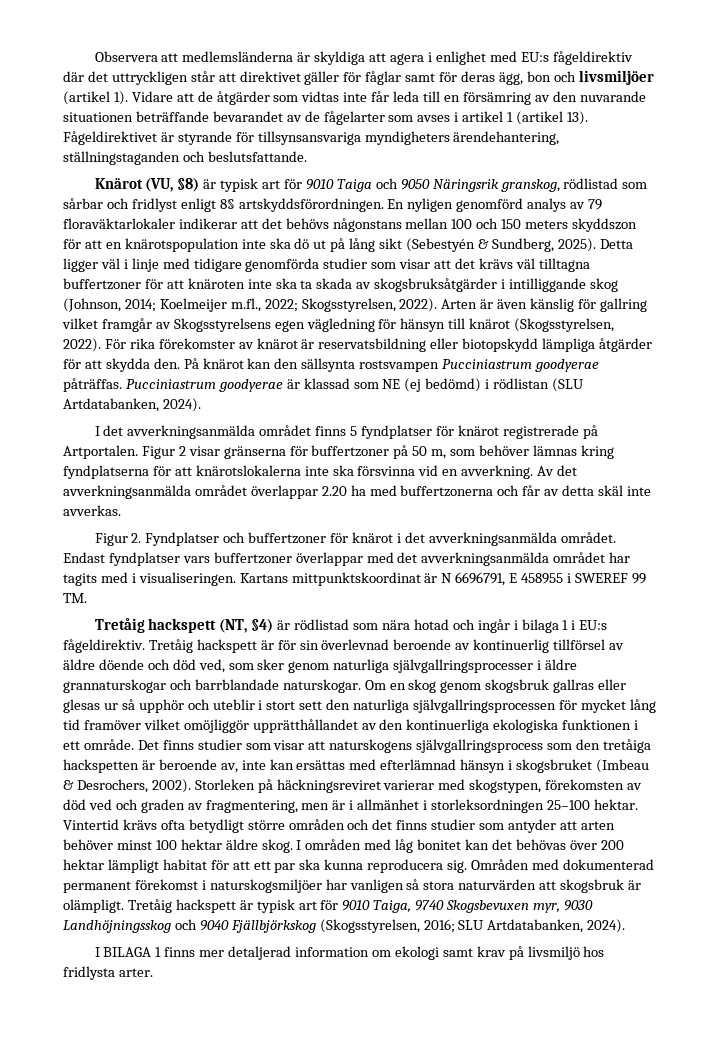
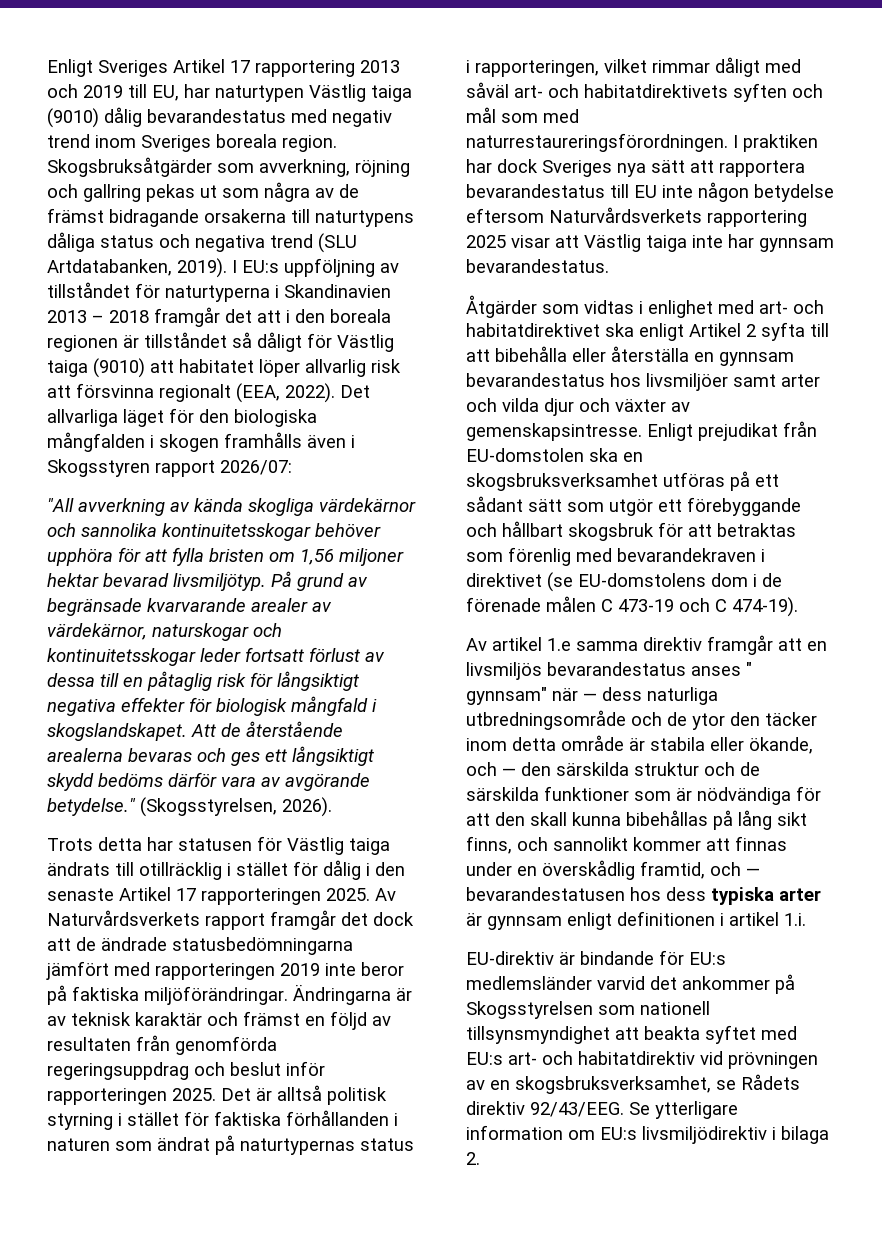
- Observera att medlemsländerna är skyldiga att agera i enlighet med EU:s fågeldirektiv där det uttryckligen står att direktivet gäller för fåglar samt för deras ägg, bon och livsmiljöer (artikel 1). Vidare att de åtgärder som vidtas inte får leda till en försämring av den nuvarande situationen beträffande bevarandet av de fågelarter som avses i artikel 1 (artikel 13). Fågeldirektivet är styrande för tillsynsansvariga myndigheters ärendehantering, ställningstaganden och beslutsfattande.
- Knärot (VU, §8) är typisk art för 9010 Taiga och 9050 Näringsrik granskog, rödlistad som sårbar och fridlyst enligt 8§ artskyddsförordningen. En nyligen genomförd analys av 79 floraväktarlokaler indikerar att det behövs någonstans mellan 100 och 150 meters skyddszon för att en knärotspopulation inte ska dö ut på lång sikt (Sebestyén & Sundberg, 2025). Detta ligger väl i linje med tidigare genomförda studier som visar att det krävs väl tilltagna buffertzoner för att knäroten inte ska ta skada av skogsbruksåtgärder i intilliggande skog (Johnson, 2014; Koelmeijer m.fl., 2022; Skogsstyrelsen, 2022). Arten är även känslig för gallring vilket framgår av Skogsstyrelsens egen vägledning för hänsyn till knärot (Skogsstyrelsen, 2022). För rika förekomster av knärot är reservatsbildning eller biotopskydd lämpliga åtgärder för att skydda den. På knärot kan den sällsynta rostsvampen Pucciniastrum goodyerae påträffas. Pucciniastrum goodyerae är klassad som NE (ej bedömd) i rödlistan (SLU Artdatabanken, 2024).
- I det avverkningsanmälda området finns 5 fyndplatser för knärot registrerade på Artportalen. Figur 2 visar gränserna för buffertzoner på 50 m, som behöver lämnas kring fyndplatserna för att knärotslokalerna inte ska försvinna vid en avverkning. Av det avverkningsanmälda området överlappar 2.20 ha med buffertzonerna och får av detta skäl inte avverkas.
- Figur 2. Fyndplatser och buffertzoner för knärot i det avverkningsanmälda området. Endast fyndplatser vars buffertzoner överlappar med det avverkningsanmälda området har tagits med i visualiseringen. Kartans mittpunktskoordinat är N 6696791, E 458955 i SWEREF 99 TM.
- Tretåig hackspett (NT, §4) är rödlistad som nära hotad och ingår i bilaga 1 i EU:s fågeldirektiv. Tretåig hackspett är för sin överlevnad beroende av kontinuerlig tillförsel av äldre döende och död ved, som sker genom naturliga självgallringsprocesser i äldre grannaturskogar och barrblandade naturskogar. Om en skog genom skogsbruk gallras eller glesas ur så upphör och uteblir i stort sett den naturliga självgallringsprocessen för mycket lång tid framöver vilket omöjliggör upprätthållandet av den kontinuerliga ekologiska funktionen i ett område. Det finns studier som visar att naturskogens självgallringsprocess som den tretåiga hackspetten är beroende av, inte kan ersättas med efterlämnad hänsyn i skogsbruket (Imbeau & Desrochers, 2002). Storleken på häckningsreviret varierar med skogstypen, förekomsten av död ved och graden av fragmentering, men är i allmänhet i storleksordningen 25–100 hektar. Vintertid krävs ofta betydligt större områden och det finns studier som antyder att arten behöver minst 100 hektar äldre skog. I områden med låg bonitet kan det behövas över 200 hektar lämpligt habitat för att ett par ska kunna reproducera sig. Områden med dokumenterad permanent förekomst i naturskogsmiljöer har vanligen så stora naturvärden att skogsbruk är olämpligt. Tretåig hackspett är typisk art för 9010 Taiga, 9740 Skogsbevuxen myr, 9030 Landhöjningsskog och 9040 Fjällbjörkskog (Skogsstyrelsen, 2016; SLU Artdatabanken, 2024).
- I BILAGA 1 finns mer detaljerad information om ekologi samt krav på livsmiljö hos fridlysta arter.
+ Enligt Sveriges Artikel 17 rapportering 2013 och 2019 till EU, har naturtypen Västlig taiga (9010) dålig bevarandestatus med negativ trend inom Sveriges boreala region. Skogsbruksåtgärder som avverkning, röjning och gallring pekas ut som några av de främst bidragande orsakerna till naturtypens dåliga status och negativa trend (SLU Artdatabanken, 2019). I EU:s uppföljning av tillståndet för naturtyperna i Skandinavien 2013 – 2018 framgår det att i den boreala regionen är tillståndet så dåligt för Västlig taiga (9010) att habitatet löper allvarlig risk att försvinna regionalt (EEA, 2022). Det allvarliga läget för den biologiska mångfalden i skogen framhålls även i Skogsstyren rapport 2026/07:
+ "All avverkning av kända skogliga värdekärnor och sannolika kontinuitetsskogar behöver upphöra för att fylla bristen om 1,56 miljoner hektar bevarad livsmiljötyp. På grund av begränsade kvarvarande arealer av värdekärnor, naturskogar och kontinuitetsskogar leder fortsatt förlust av dessa till en påtaglig risk för långsiktigt negativa effekter för biologisk mångfald i skogslandskapet. Att de återstående arealerna bevaras och ges ett långsiktigt skydd bedöms därför vara av avgörande betydelse." (Skogsstyrelsen, 2026).
+ Trots detta har statusen för Västlig taiga ändrats till otillräcklig i stället för dålig i den senaste Artikel 17 rapporteringen 2025. Av Naturvårdsverkets rapport framgår det dock att de ändrade statusbedömningarna jämfört med rapporteringen 2019 inte beror på faktiska miljöförändringar. Ändringarna är av teknisk karaktär och främst en följd av resultaten från genomförda regeringsuppdrag och beslut inför rapporteringen 2025. Det är alltså politisk styrning i stället för faktiska förhållanden i naturen som ändrat på naturtypernas status i rapporteringen, vilket rimmar dåligt med såväl art- och habitatdirektivets syften och mål som med naturrestaureringsförordningen. I praktiken har dock Sveriges nya sätt att rapportera bevarandestatus till EU inte någon betydelse eftersom Naturvårdsverkets rapportering 2025 visar att Västlig taiga inte har gynnsam bevarandestatus.
+ Åtgärder som vidtas i enlighet med art- och habitatdirektivet ska enligt Artikel 2 syfta till att bibehålla eller återställa en gynnsam bevarandestatus hos livsmiljöer samt arter och vilda djur och växter av gemenskapsintresse. Enligt prejudikat från EU-domstolen ska en skogsbruksverksamhet utföras på ett sådant sätt som utgör ett förebyggande och hållbart skogsbruk för att betraktas som förenlig med bevarandekraven i direktivet (se EU-domstolens dom i de förenade målen C 473-19 och C 474-19).
+ Av artikel 1.e samma direktiv framgår att en livsmiljös bevarandestatus anses " gynnsam" när — dess naturliga utbredningsområde och de ytor den täcker inom detta område är stabila eller ökande, och — den särskilda struktur och de särskilda funktioner som är nödvändiga för att den skall kunna bibehållas på lång sikt finns, och sannolikt kommer att finnas under en överskådlig framtid, och — bevarandestatusen hos dess typiska arter är gynnsam enligt definitionen i artikel 1.i.
+ EU-direktiv är bindande för EU:s medlemsländer varvid det ankommer på Skogsstyrelsen som nationell tillsynsmyndighet att beakta syftet med EU:s art- och habitatdirektiv vid prövningen av en skogsbruksverksamhet, se Rådets direktiv 92/43/EEG. Se ytterligare information om EU:s livsmiljödirektiv i bilaga 2.

